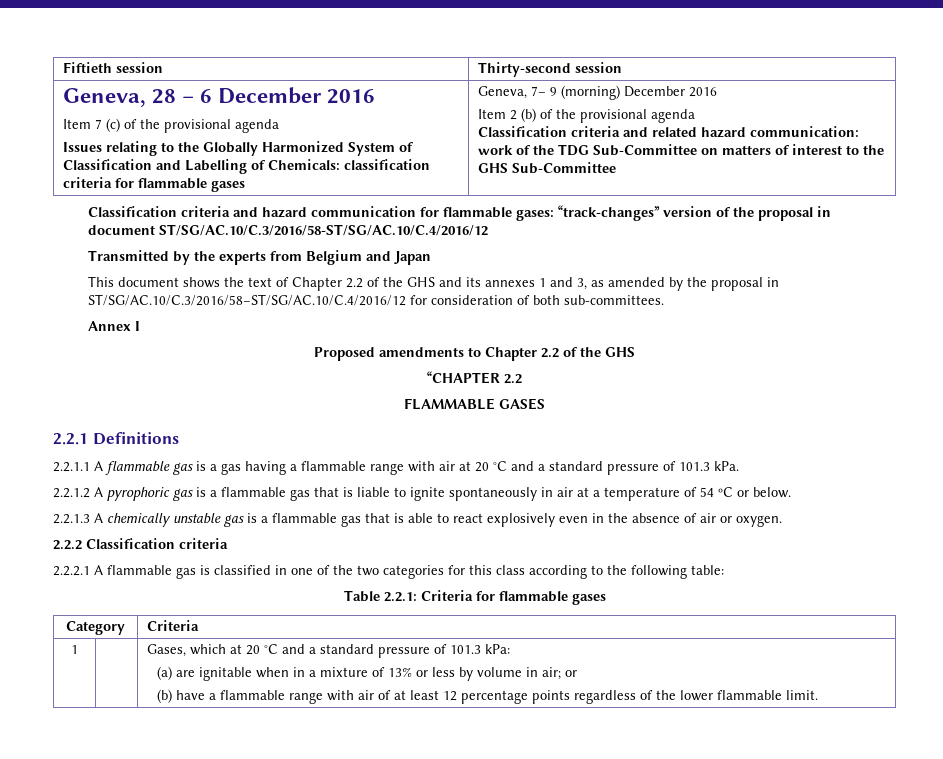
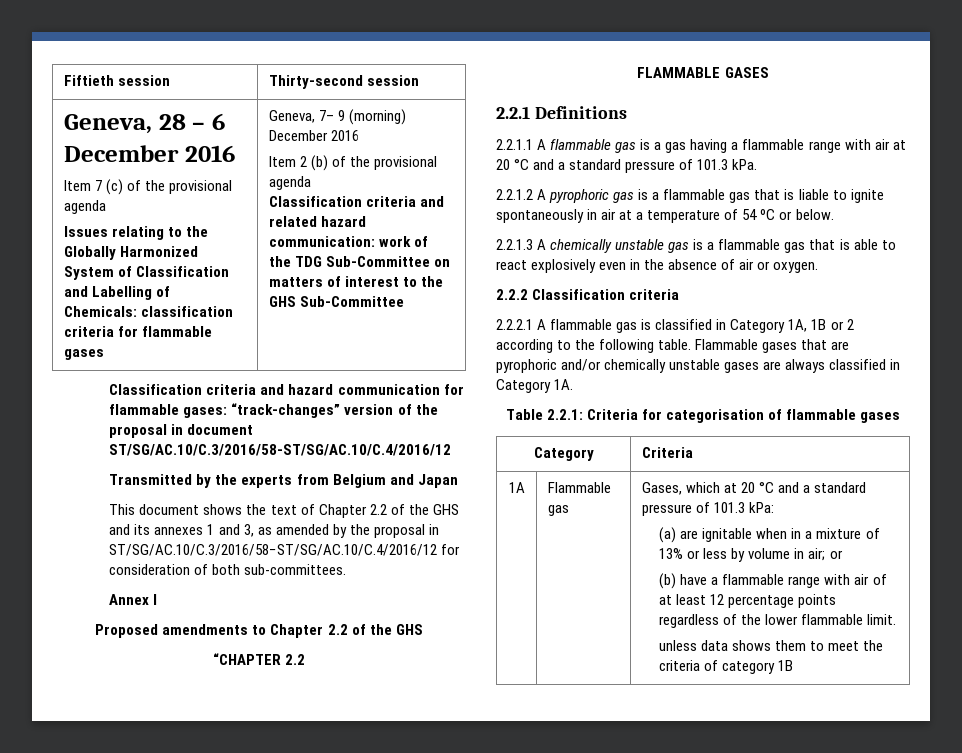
- 2.2.2.1 A flammable gas is classified in one of the two categories for this class according to the following table:
+ 2.2.2.1 A flammable gas is classified in Category 1A, 1B or 2 according to the following table. Flammable gases that are pyrophoric and/or chemically unstable gases are always classified in Category 1A.
- Table 2.2.1: Criteria for flammable gases
+ Table 2.2.1: Criteria for categorisation of flammable gases
  Category | Criteria
- 1
+ 1A | Flammable gas
+ unless data shows them to meet the criteria of category 1B

